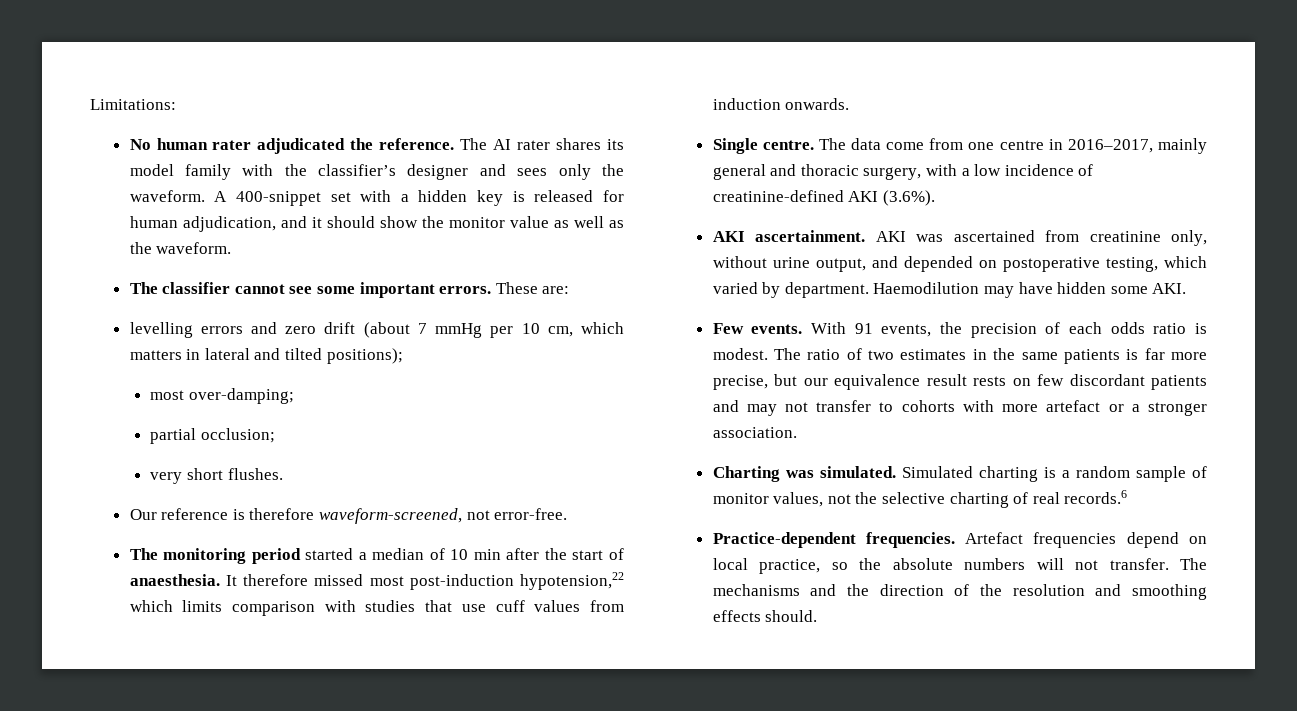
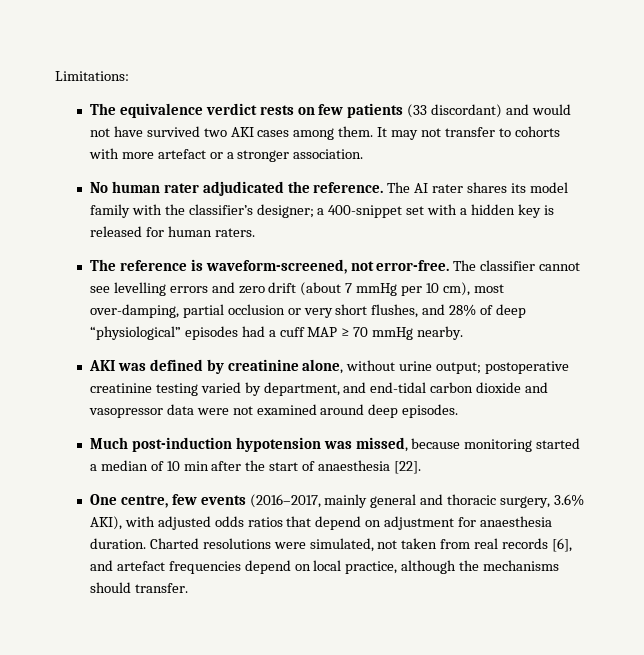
+ The equivalence verdict rests on few patients (33 discordant) and would not have survived two AKI cases among them. It may not transfer to cohorts with more artefact or a stronger association.
- The AI rater shares its model family with the classifier’s designer and sees only the waveform. A 400-snippet set with a hidden key is released for human adjudication, and it should show the monitor value as well as the waveform.
- The classifier cannot see some important errors. These are:
- levelling errors and zero drift (about 7 mmHg per 10 cm, which matters in lateral and tilted positions);
- most over-damping;
- partial occlusion;
- very short flushes.
- Our reference is therefore waveform-screened, not error-free.
- The monitoring period started a median of 10 min after the start of anaesthesia. It therefore missed most post-induction hypotension,22 which limits comparison with studies that use cuff values from induction onwards.
- Single centre. The data come from one centre in 2016–2017, mainly general and thoracic surgery, with a low incidence of creatinine-defined AKI (3.6%).
- AKI ascertainment. AKI was ascertained from creatinine only, without urine output, and depended on postoperative testing, which varied by department. Haemodilution may have hidden some AKI.
- Few events. With 91 events, the precision of each odds ratio is modest. The ratio of two estimates in the same patients is far more precise, but our equivalence result rests on few discordant patients and may not transfer to cohorts with more artefact or a stronger association.
- Charting was simulated. Simulated charting is a random sample of monitor values, not the selective charting of real records.6
- Practice-dependent frequencies. Artefact frequencies depend on local practice, so the absolute numbers will not transfer. The mechanisms and the direction of the resolution and smoothing effects should.
+ The AI rater shares its model family with the classifier’s designer; a 400-snippet set with a hidden key is released for human raters.
+ The reference is waveform-screened, not error-free. The classifier cannot see levelling errors and zero drift (about 7 mmHg per 10 cm), most over-damping, partial occlusion or very short flushes, and 28% of deep “physiological” episodes had a cuff MAP ≥ 70 mmHg nearby.
+ AKI was defined by creatinine alone, without urine output; postoperative creatinine testing varied by department, and end-tidal carbon dioxide and vasopressor data were not examined around deep episodes.
+ Much post-induction hypotension was missed, because monitoring started a median of 10 min after the start of anaesthesia [22].
+ One centre, few events (2016–2017, mainly general and thoracic surgery, 3.6% AKI), with adjusted odds ratios that depend on adjustment for anaesthesia duration. Charted resolutions were simulated, not taken from real records [6], and artefact frequencies depend on local practice, although the mechanisms should transfer.

